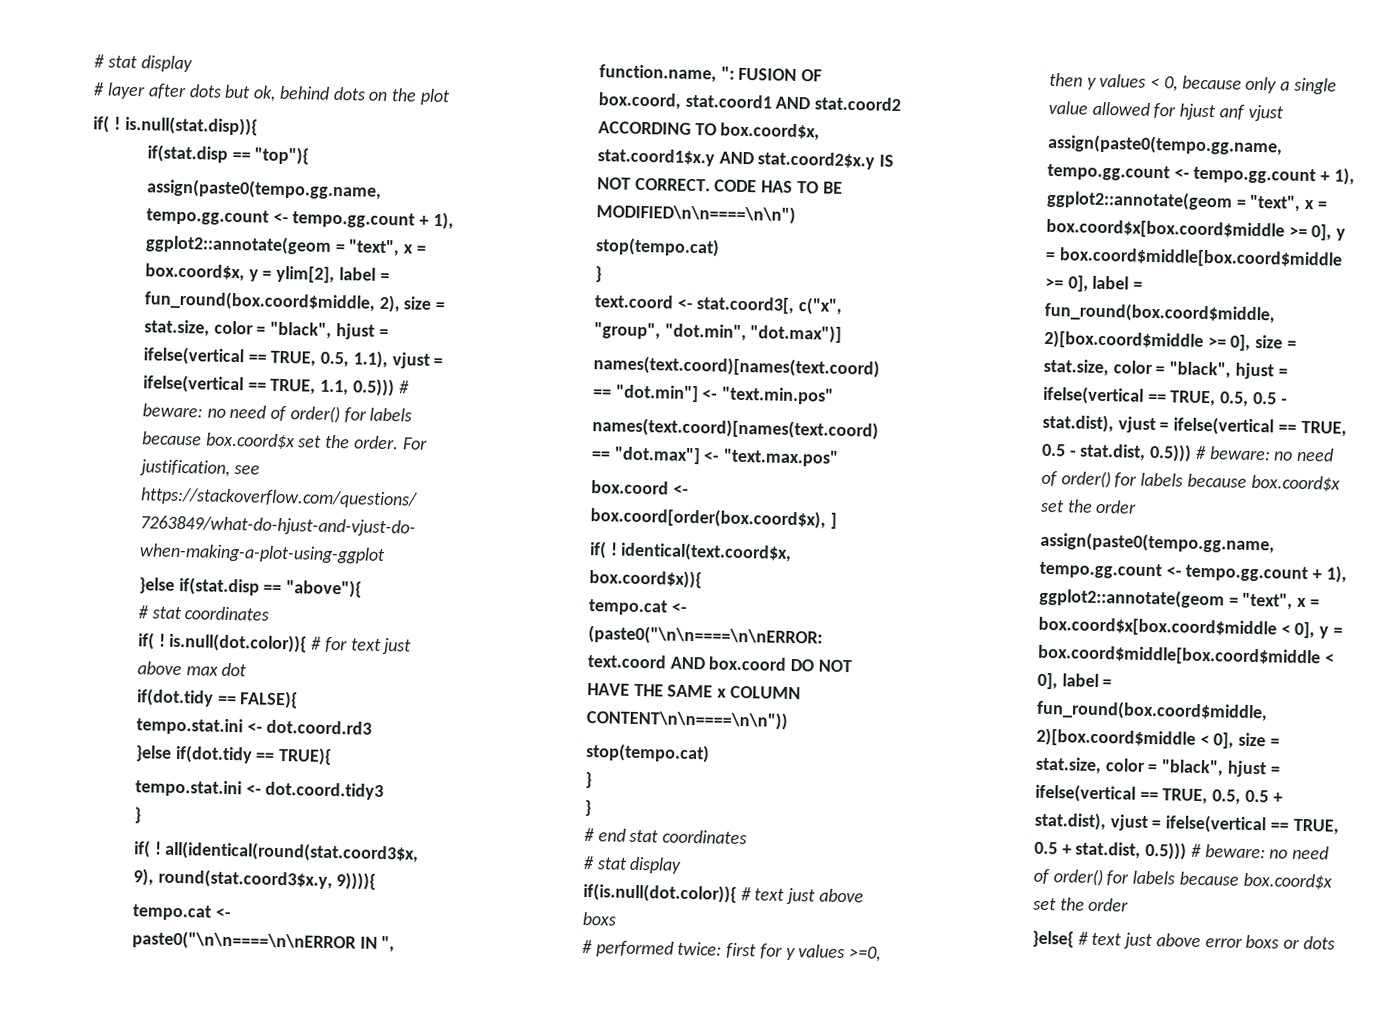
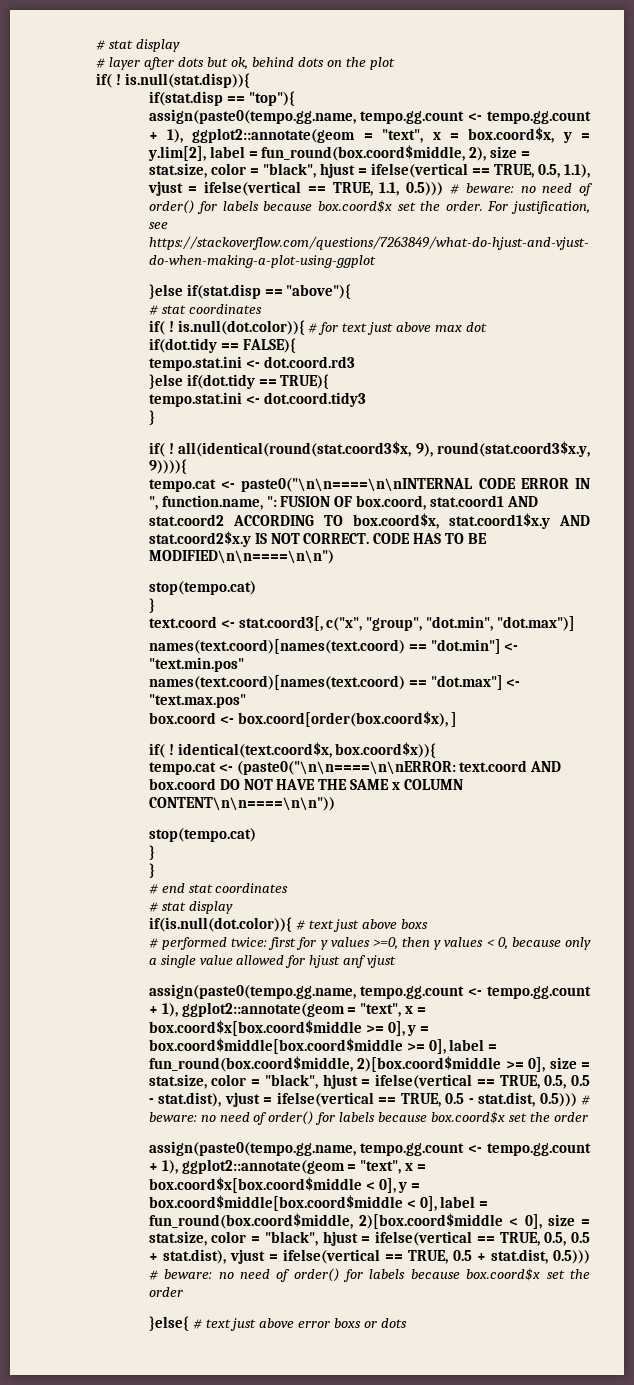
- assign(paste0(tempo.gg.name, tempo.gg.count <- tempo.gg.count + 1), ggplot2::annotate(geom = "text", x = box.coord$x, y = ylim[2], label = fun_round(box.coord$middle, 2), size = stat.size, color = "black", hjust = ifelse(vertical == TRUE, 0.5, 1.1), vjust = ifelse(vertical == TRUE, 1.1, 0.5))) # beware: no need of order() for labels because box.coord$x set the order.
+ assign(paste0(tempo.gg.name, tempo.gg.count <- tempo.gg.count + 1), ggplot2::annotate(geom = "text", x = box.coord$x, y = y.lim[2], label = fun_round(box.coord$middle, 2), size = stat.size, color = "black", hjust = ifelse(vertical == TRUE, 0.5, 1.1), vjust = ifelse(vertical == TRUE, 1.1, 0.5))) # beware: no need of order() for labels because box.coord$x set the order.
- tempo.cat <- paste0("\n\n====\n\nERROR IN ", function.name, ": FUSION OF box.coord, stat.coord1 AND stat.coord2 ACCORDING TO box.coord$x, stat.coord1$x.y AND stat.coord2$x.y IS NOT CORRECT.
+ tempo.cat <- paste0("\n\n====\n\nINTERNAL CODE ERROR IN ", function.name, ": FUSION OF box.coord, stat.coord1 AND stat.coord2 ACCORDING TO box.coord$x, stat.coord1$x.y AND stat.coord2$x.y IS NOT CORRECT.

